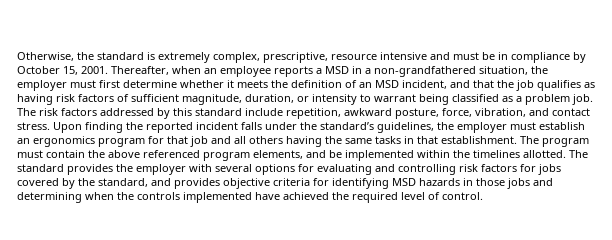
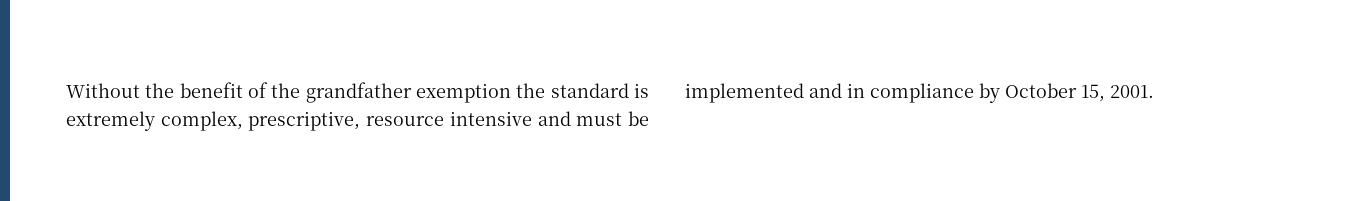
- Otherwise, the standard is extremely complex, prescriptive, resource intensive and must be in compliance by October 15, 2001. Thereafter, when an employee reports a MSD in a non-grandfathered situation, the employer must first determine whether it meets the definition of an MSD incident, and that the job qualifies as having risk factors of sufficient magnitude, duration, or intensity to warrant being classified as a problem job. The risk factors addressed by this standard include repetition, awkward posture, force, vibration, and contact stress. Upon finding the reported incident falls under the standard’s guidelines, the employer must establish an ergonomics program for that job and all others having the same tasks in that establishment. The program must contain the above referenced program elements, and be implemented within the timelines allotted. The standard provides the employer with several options for evaluating and controlling risk factors for jobs covered by the standard, and provides objective criteria for identifying MSD hazards in those jobs and determining when the controls implemented have achieved the required level of control.
+ Without the benefit of the grandfather exemption the standard is extremely complex, prescriptive, resource intensive and must be implemented and in compliance by October 15, 2001.

